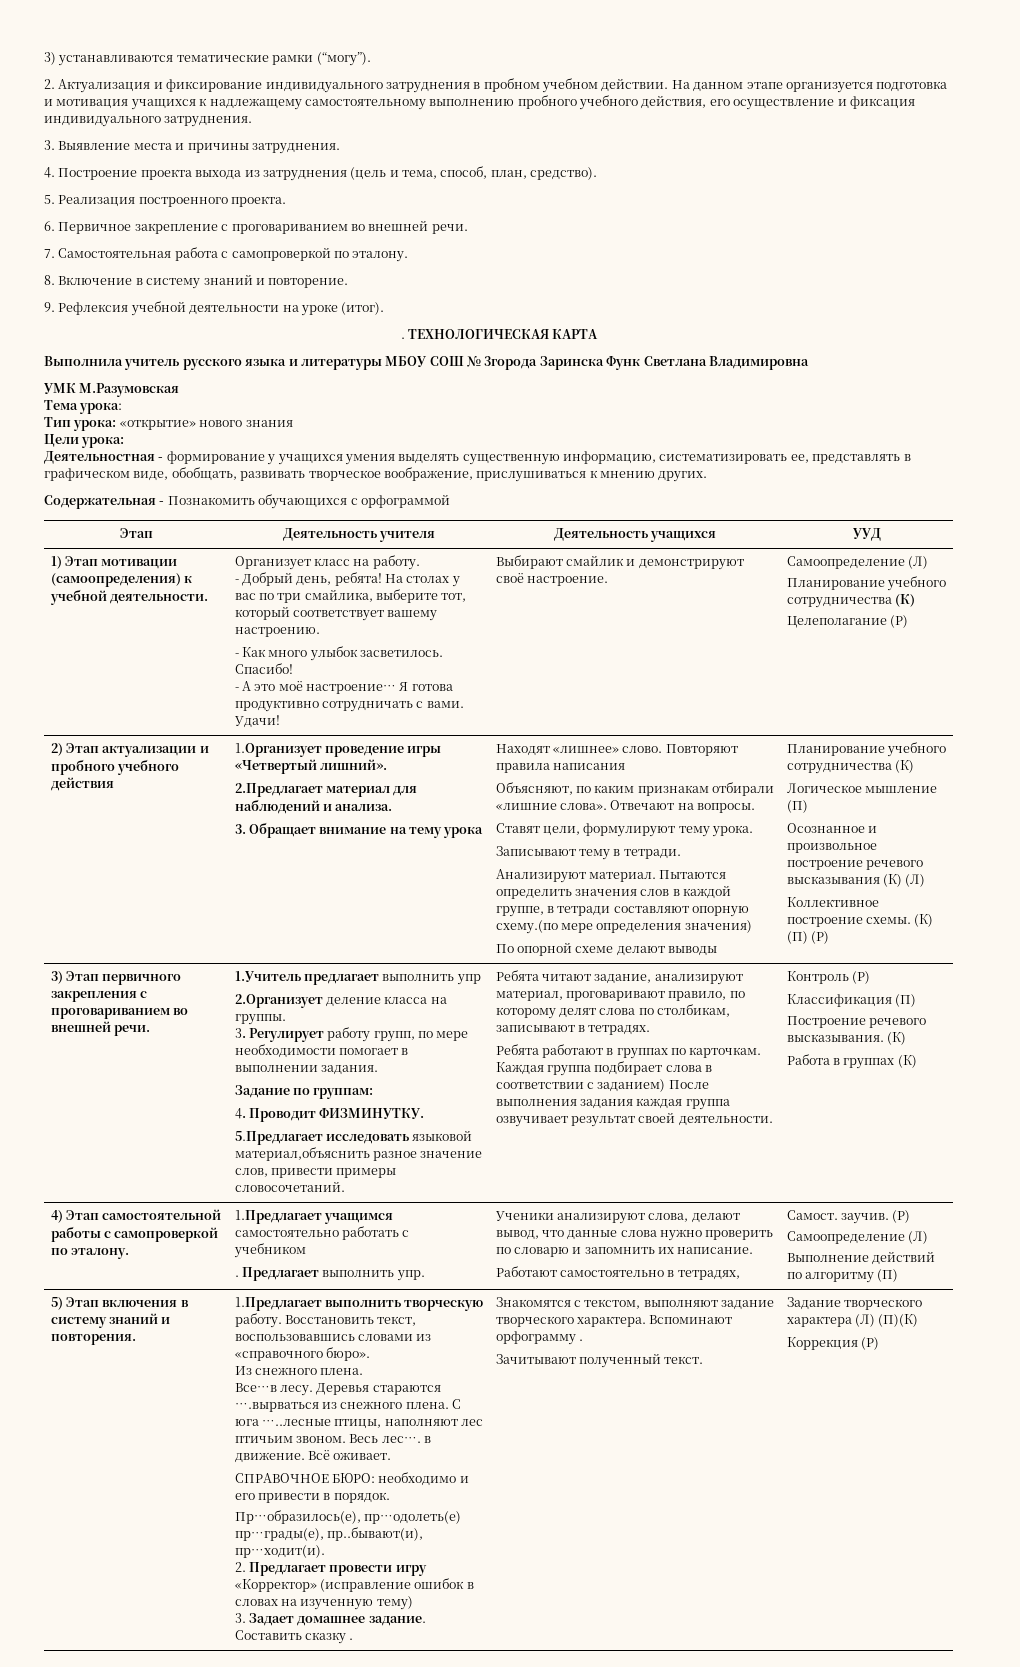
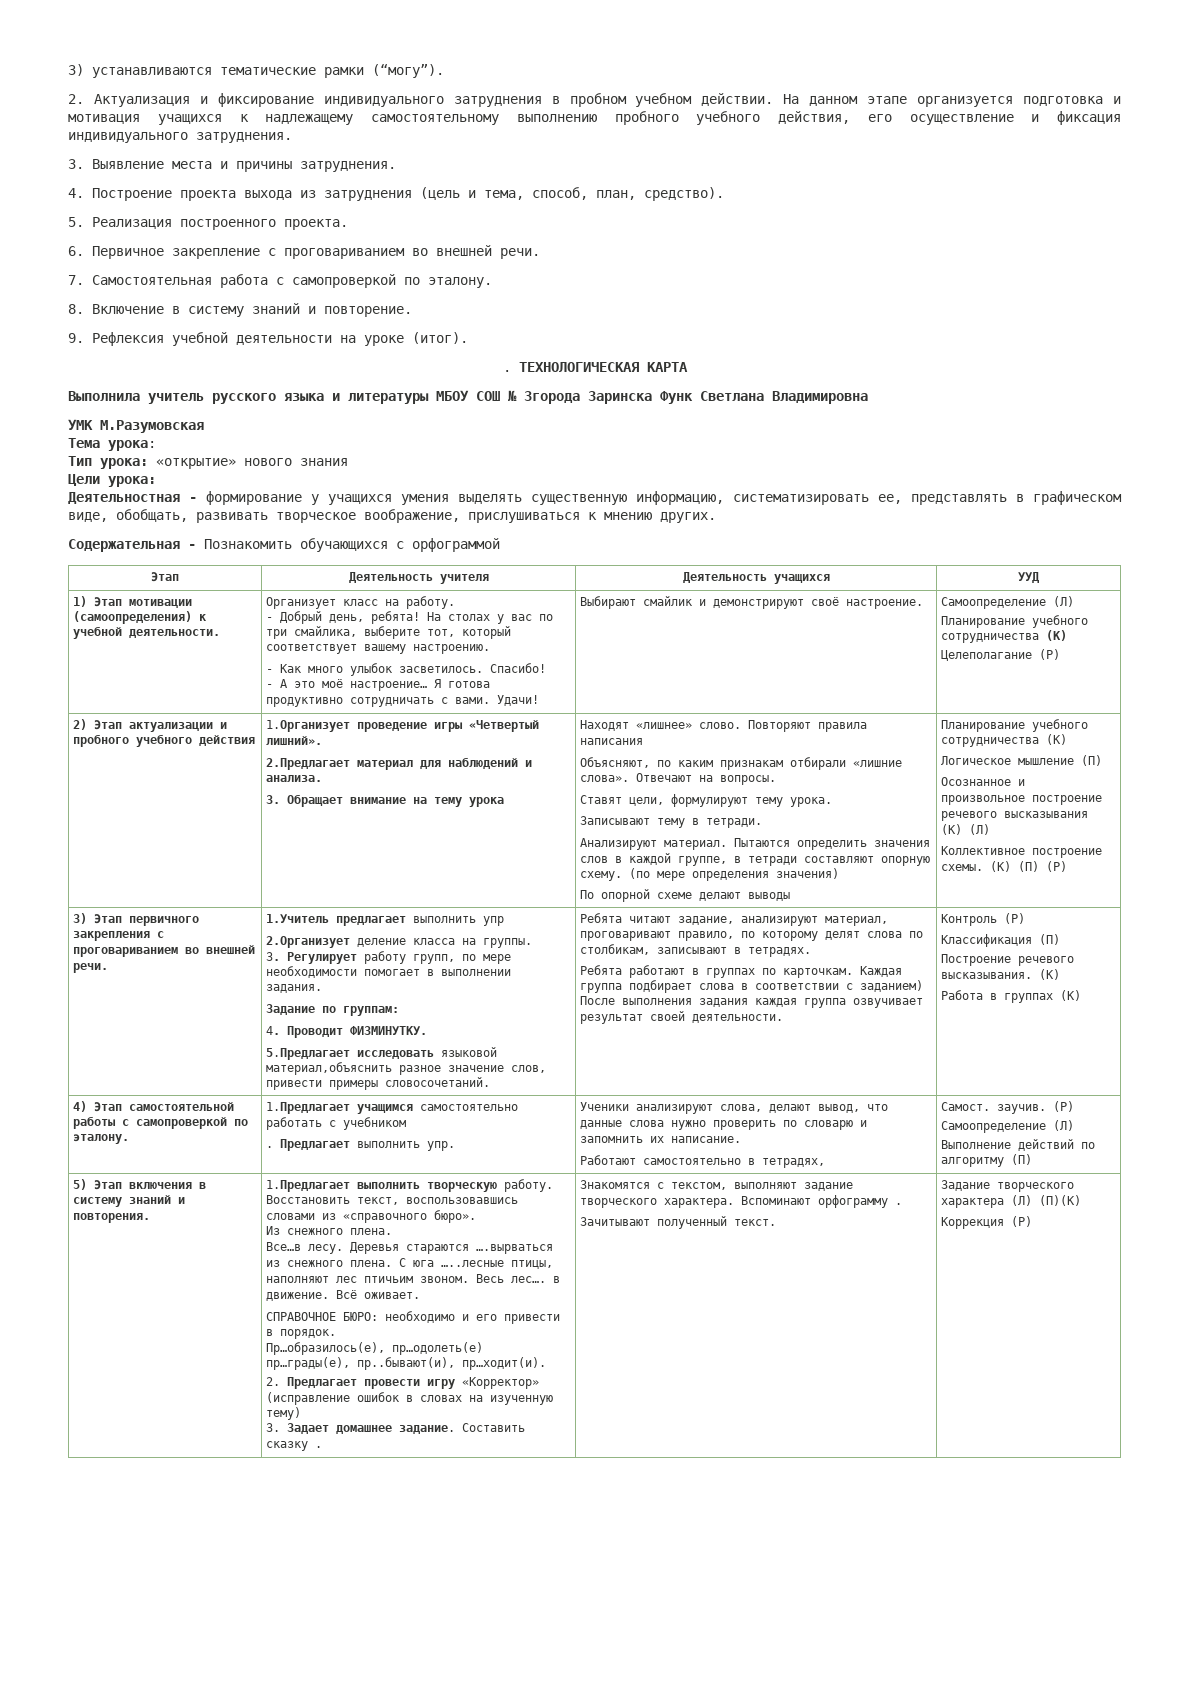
- Пытаются определить значения слов в каждой группе, в тетради составляют опорную схему.(по мере определения значения)
+ Пытаются определить значения слов в каждой группе, в тетради составляют опорную схему. (по мере определения значения)

